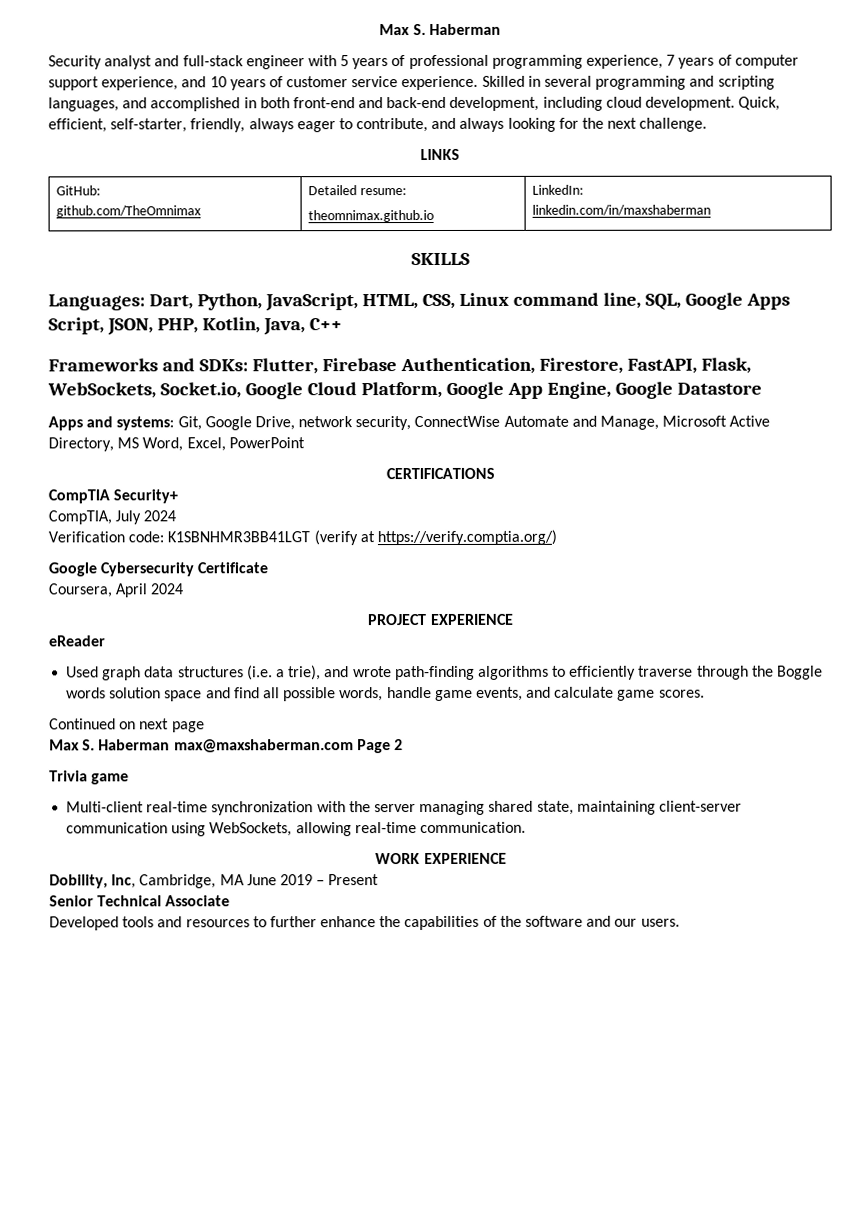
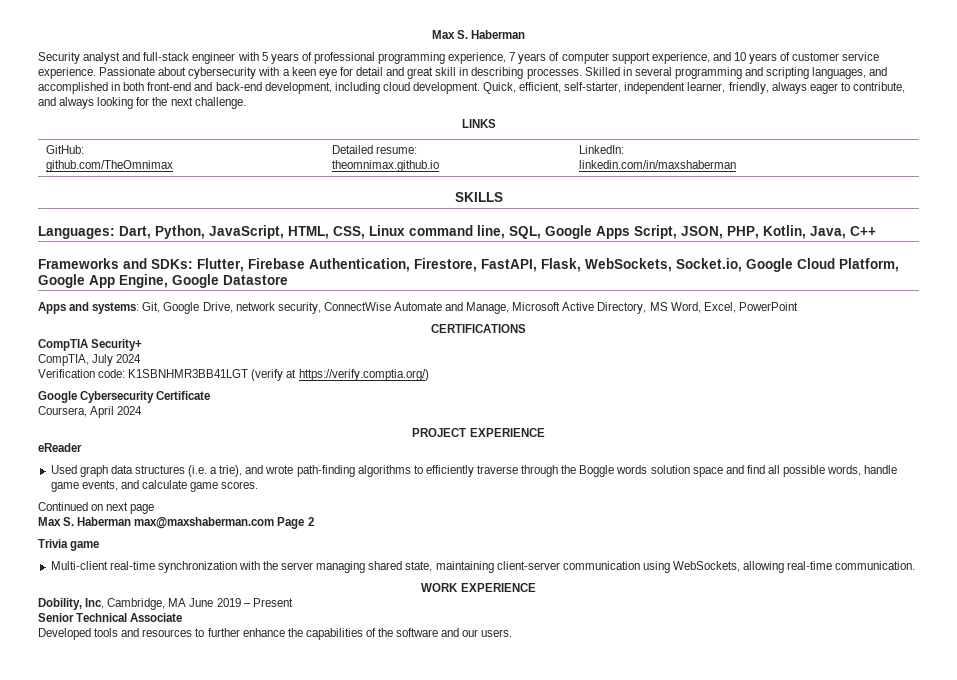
+ Passionate about cybersecurity with a keen eye for detail and great skill in describing processes.
- Quick, efficient, self-starter, friendly, always eager to contribute, and always looking for the next challenge.
+ Quick, efficient, self-starter, independent learner, friendly, always eager to contribute, and always looking for the next challenge.

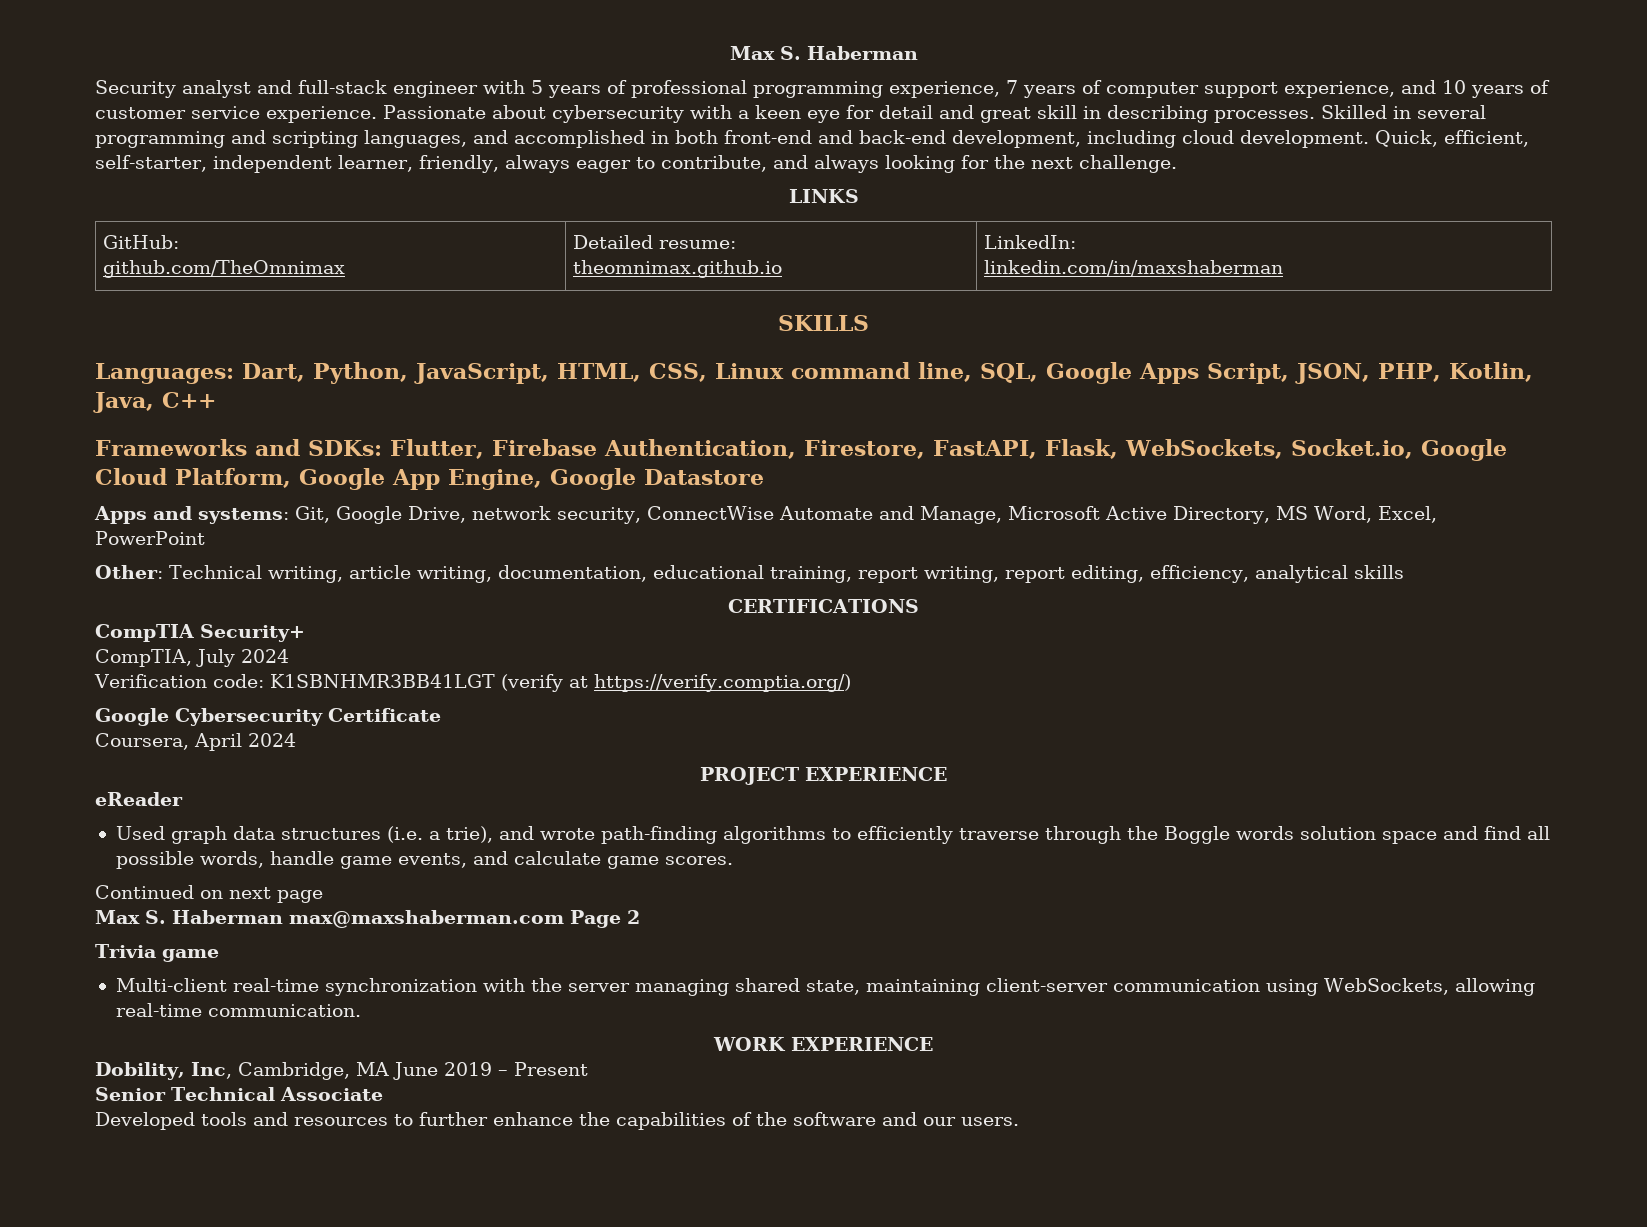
+ Other: Technical writing, article writing, documentation, educational training, report writing, report editing, efficiency, analytical skills

